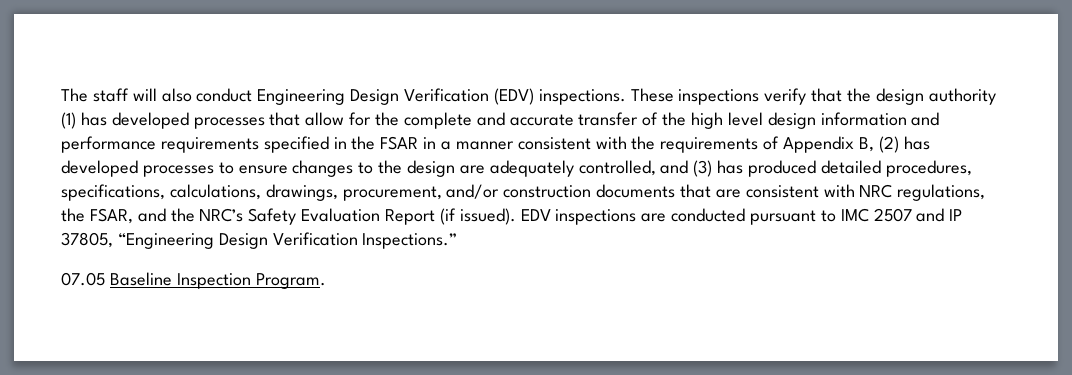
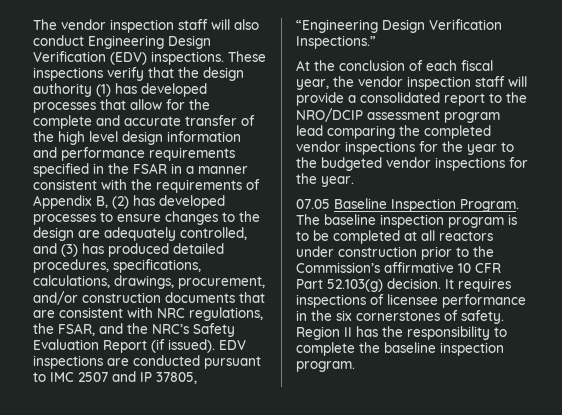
- The staff will also conduct Engineering Design Verification (EDV) inspections.
+ The vendor inspection staff will also conduct Engineering Design Verification (EDV) inspections.
- 07.05 Baseline Inspection Program.
+ At the conclusion of each fiscal year, the vendor inspection staff will provide a consolidated report to the NRO/DCIP assessment program lead comparing the completed vendor inspections for the year to the budgeted vendor inspections for the year.
+ 07.05 Baseline Inspection Program. The baseline inspection program is to be completed at all reactors under construction prior to the Commission’s affirmative 10 CFR Part 52.103(g) decision. It requires inspections of licensee performance in the six cornerstones of safety. Region II has the responsibility to complete the baseline inspection program.

